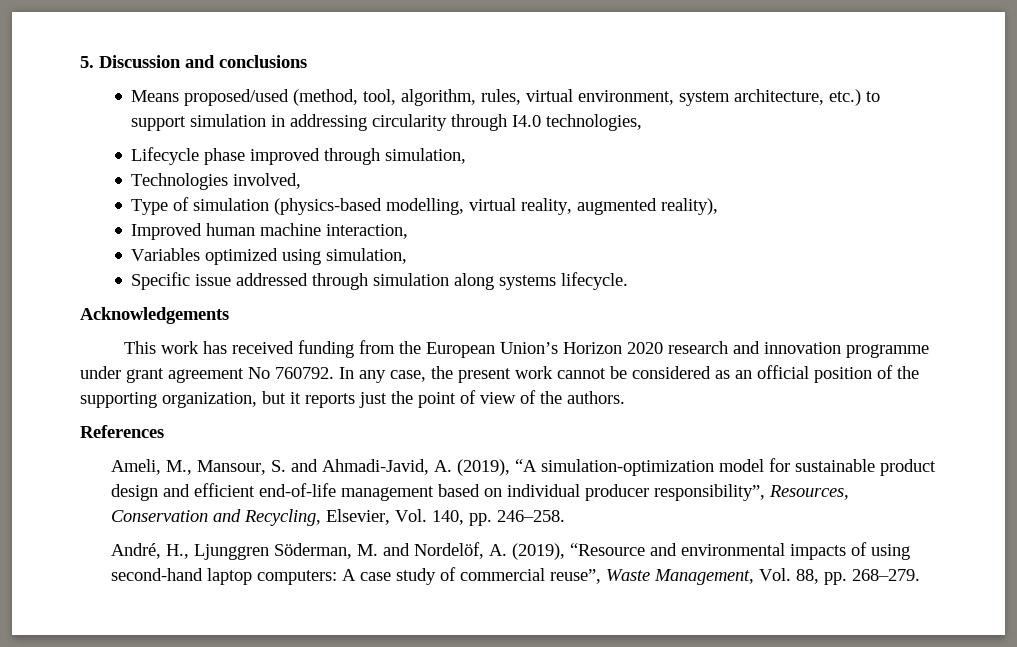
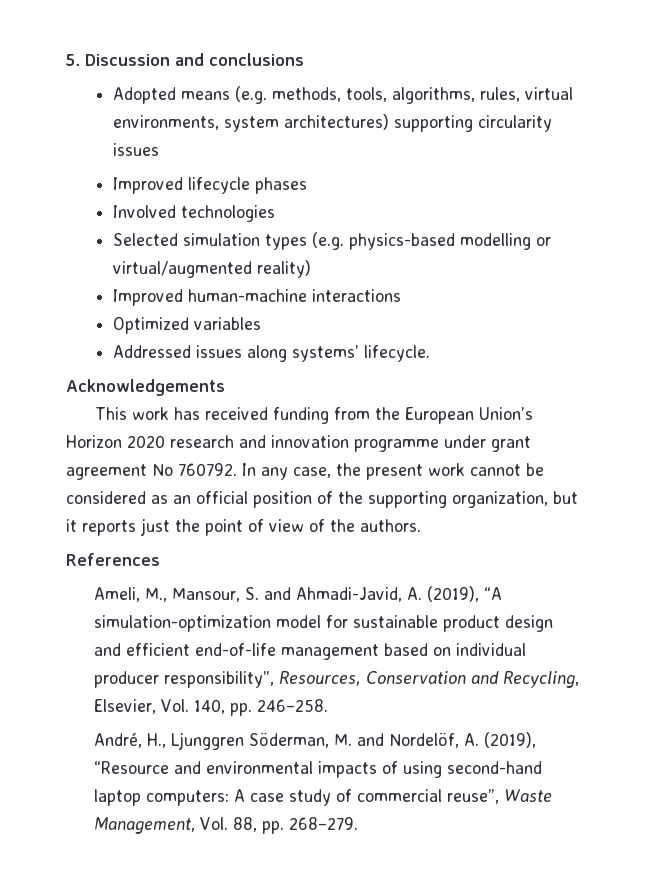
- Means proposed/used (method, tool, algorithm, rules, virtual environment, system architecture, etc.) to support simulation in addressing circularity through I4.0 technologies,
- Lifecycle phase improved through simulation,
- Technologies involved,
- Type of simulation (physics-based modelling, virtual reality, augmented reality),
- Improved human machine interaction,
- Variables optimized using simulation,
- Specific issue addressed through simulation along systems lifecycle.
+ Adopted means (e.g. methods, tools, algorithms, rules, virtual environments, system architectures) supporting circularity issues
+ Improved lifecycle phases
+ Involved technologies
+ Selected simulation types (e.g. physics-based modelling or virtual/augmented reality)
+ Improved human-machine interactions
+ Optimized variables
+ Addressed issues along systems’ lifecycle.

